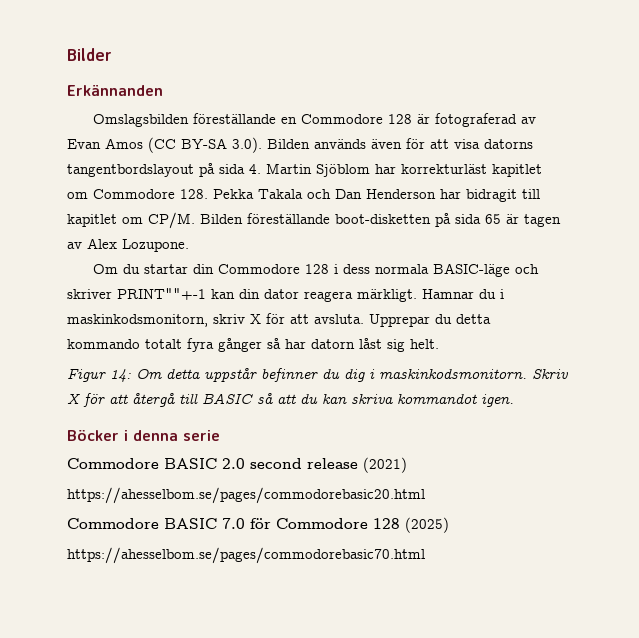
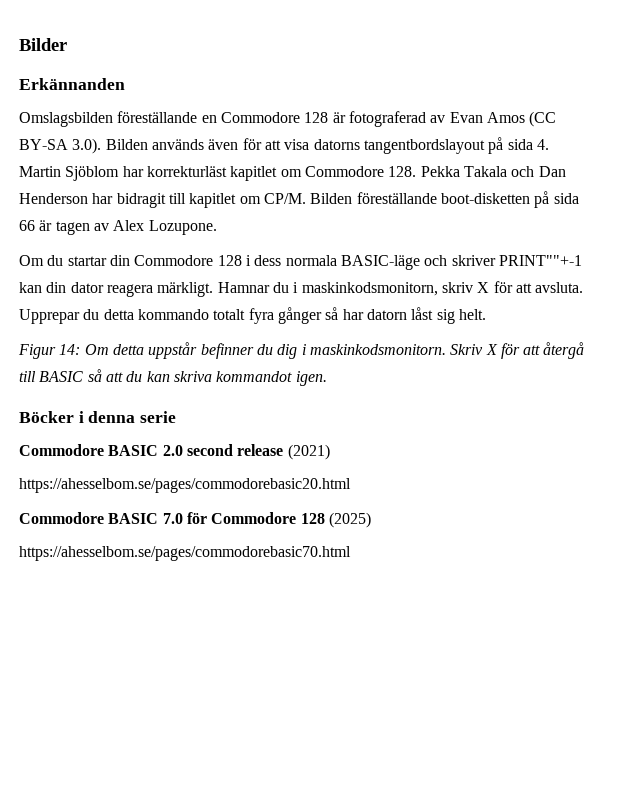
- Bilden föreställande boot-disketten på sida 65 är tagen av Alex Lozupone.
+ Bilden föreställande boot-disketten på sida 66 är tagen av Alex Lozupone.

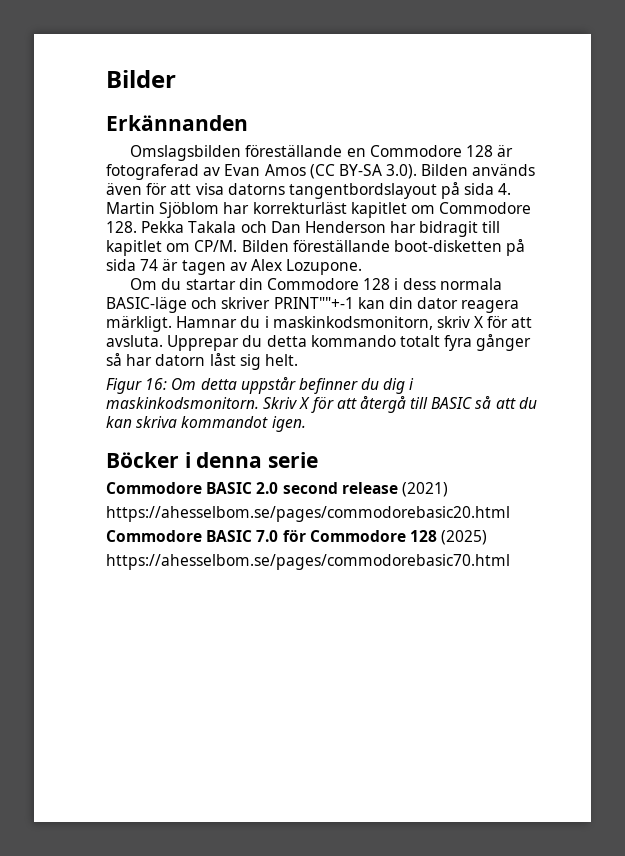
- Bilden föreställande boot-disketten på sida 66 är tagen av Alex Lozupone.
+ Bilden föreställande boot-disketten på sida 74 är tagen av Alex Lozupone.
- Figur 14: Om detta uppstår befinner du dig i maskinkodsmonitorn.
+ Figur 16: Om detta uppstår befinner du dig i maskinkodsmonitorn.

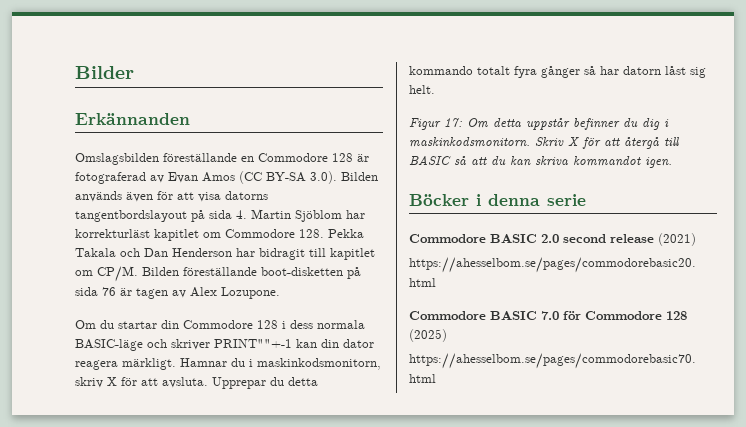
- Bilden föreställande boot-disketten på sida 74 är tagen av Alex Lozupone.
+ Bilden föreställande boot-disketten på sida 76 är tagen av Alex Lozupone.
- Figur 16: Om detta uppstår befinner du dig i maskinkodsmonitorn.
+ Figur 17: Om detta uppstår befinner du dig i maskinkodsmonitorn.

